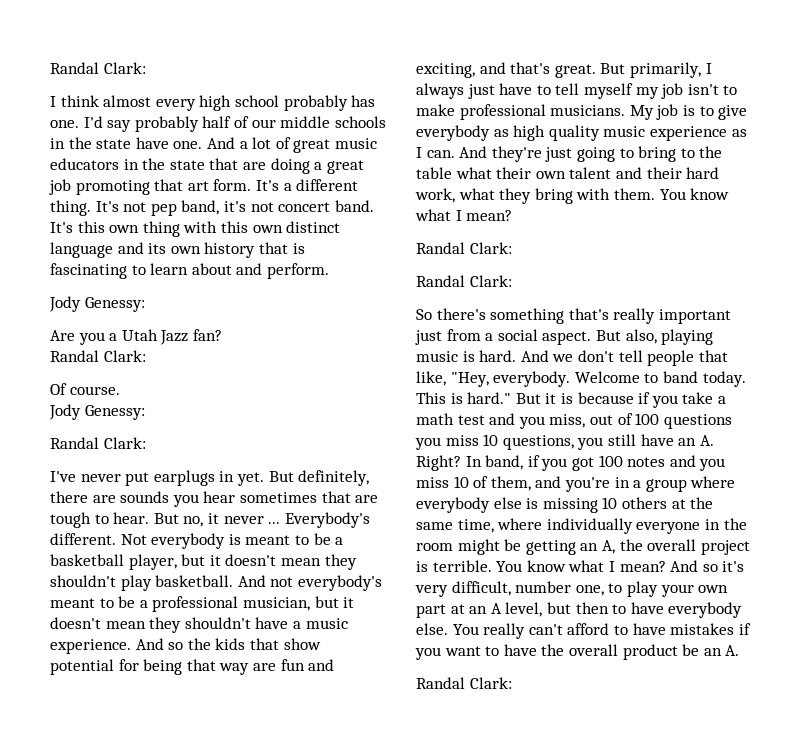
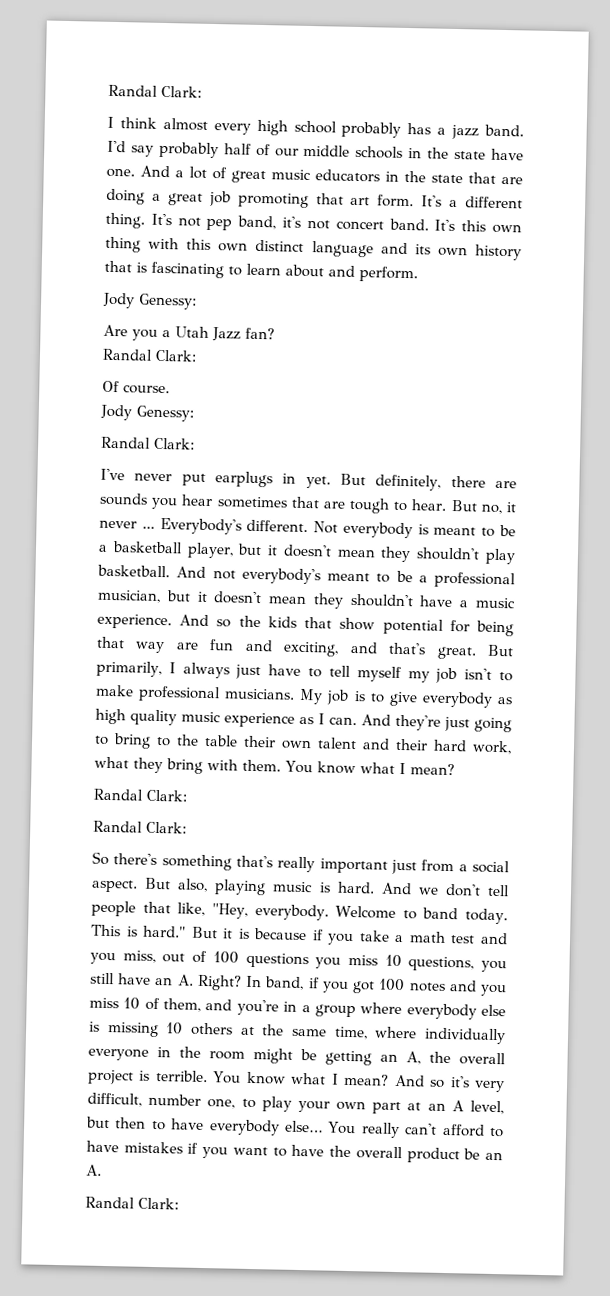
- I think almost every high school probably has one.
+ I think almost every high school probably has a jazz band.
- And they're just going to bring to the table what their own talent and their hard work, what they bring with them.
+ And they're just going to bring to the table their own talent and their hard work, what they bring with them.
- And so it's very difficult, number one, to play your own part at an A level, but then to have everybody else.
+ And so it's very difficult, number one, to play your own part at an A level, but then to have everybody else…

